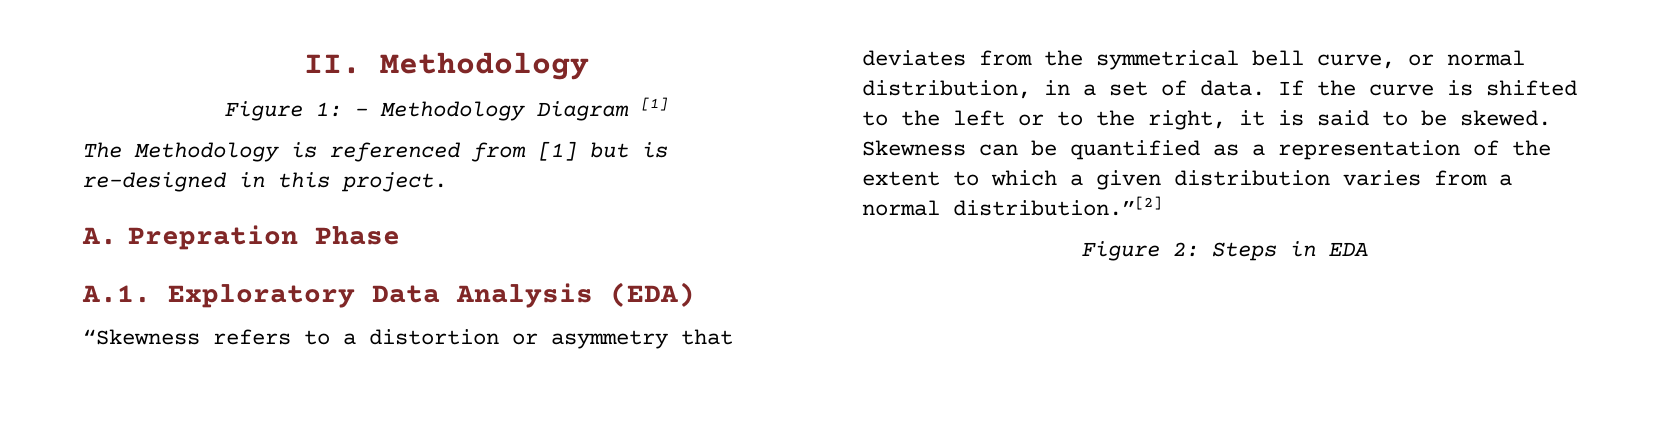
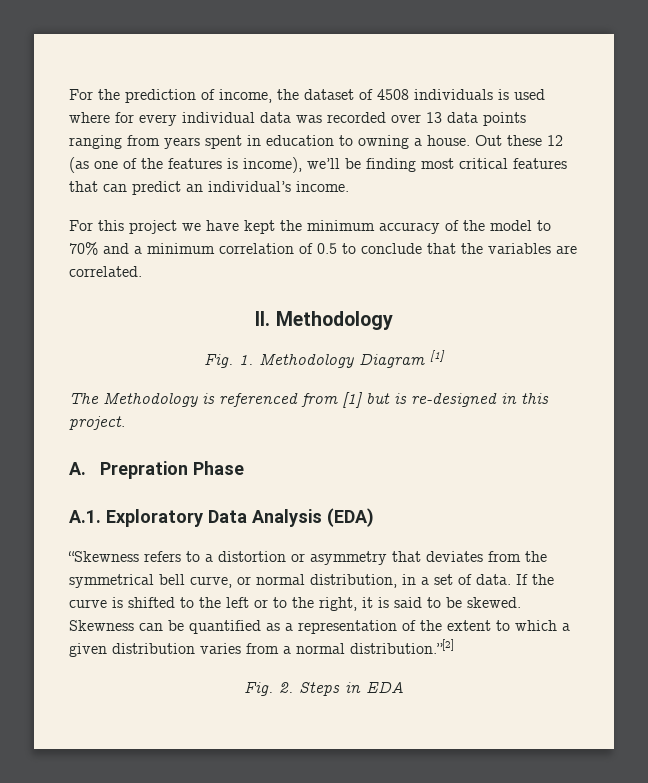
+ For the prediction of income, the dataset of 4508 individuals is used where for every individual data was recorded over 13 data points ranging from years spent in education to owning a house. Out these 12 (as one of the features is income), we’ll be finding most critical features that can predict an individual’s income.
+ For this project we have kept the minimum accuracy of the model to 70% and a minimum correlation of 0.5 to conclude that the variables are correlated.
- Figure 1: - Methodology Diagram [1]
+ Fig. 1. Methodology Diagram [1]
- Figure 2: Steps in EDA
+ Fig. 2. Steps in EDA

